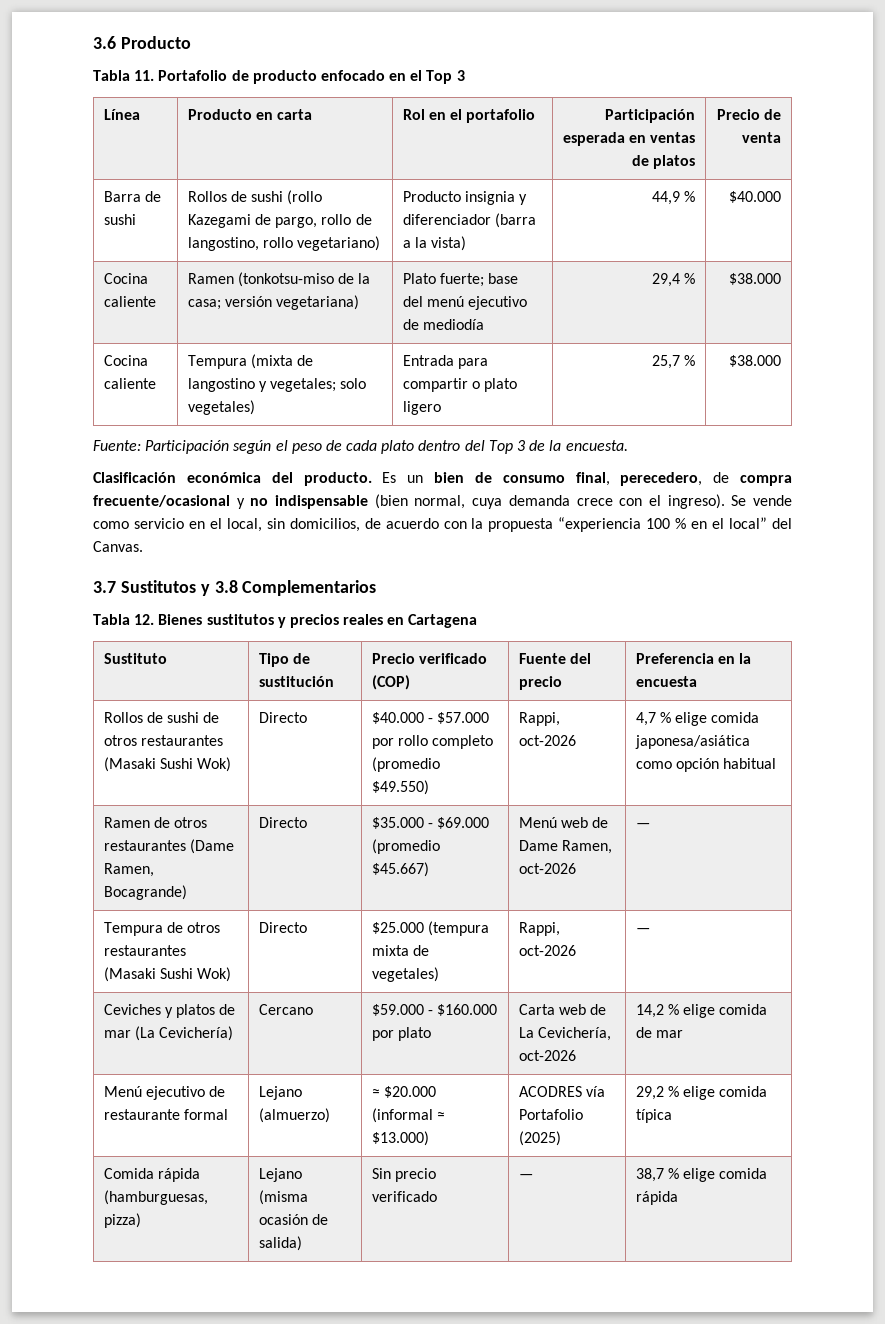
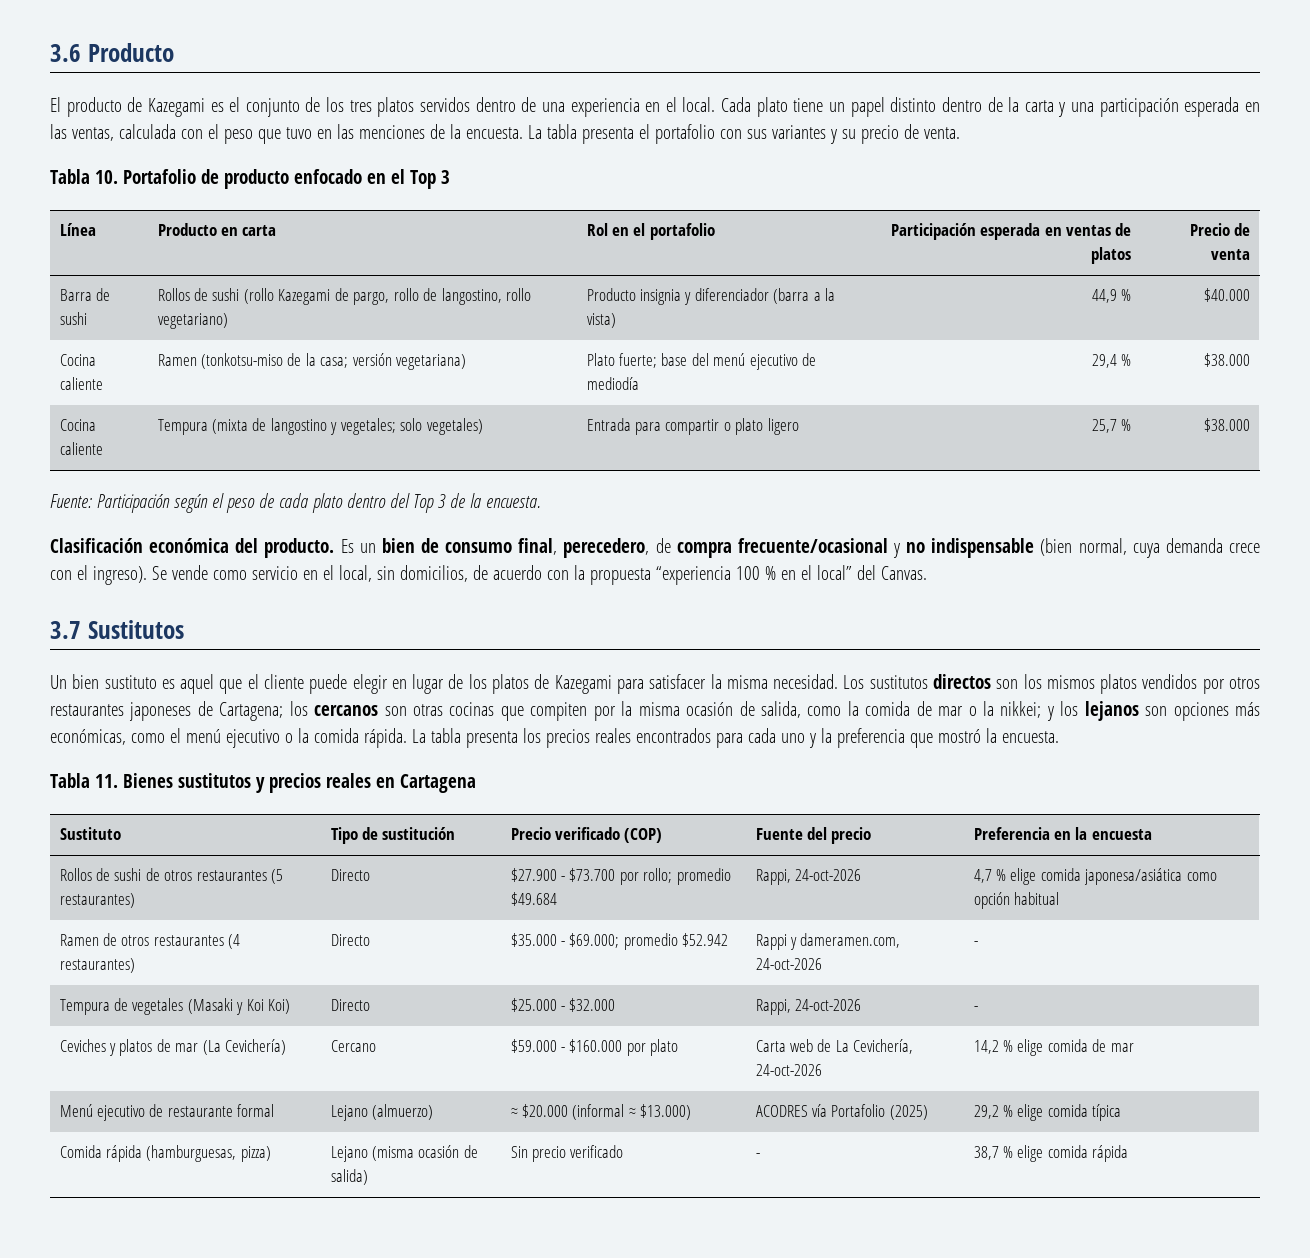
- Tabla 11. Portafolio de producto enfocado en el Top 3
+ El producto de Kazegami es el conjunto de los tres platos servidos dentro de una experiencia en el local. Cada plato tiene un papel distinto dentro de la carta y una participación esperada en las ventas, calculada con el peso que tuvo en las menciones de la encuesta. La tabla presenta el portafolio con sus variantes y su precio de venta.
+ Tabla 10. Portafolio de producto enfocado en el Top 3
- 3.7 Sustitutos y 3.8 Complementarios
- Tabla 12. Bienes sustitutos y precios reales en Cartagena
+ 3.7 Sustitutos
+ Un bien sustituto es aquel que el cliente puede elegir en lugar de los platos de Kazegami para satisfacer la misma necesidad. Los sustitutos directos son los mismos platos vendidos por otros restaurantes japoneses de Cartagena; los cercanos son otras cocinas que compiten por la misma ocasión de salida, como la comida de mar o la nikkei; y los lejanos son opciones más económicas, como el menú ejecutivo o la comida rápida. La tabla presenta los precios reales encontrados para cada uno y la preferencia que mostró la encuesta.
+ Tabla 11. Bienes sustitutos y precios reales en Cartagena
- Rollos de sushi de otros restaurantes (Masaki Sushi Wok) | Directo | $40.000 - $57.000 por rollo completo (promedio $49.550) | Rappi, oct-2026 | 4,7 % elige comida japonesa/asiática como opción habitual
+ Rollos de sushi de otros restaurantes (5 restaurantes) | Directo | $27.900 - $73.700 por rollo; promedio $49.684 | Rappi, 24-oct-2026 | 4,7 % elige comida japonesa/asiática como opción habitual
- Ramen de otros restaurantes (Dame Ramen, Bocagrande) | Directo | $35.000 - $69.000 (promedio $45.667) | Menú web de Dame Ramen, oct-2026 | —
- Tempura de otros restaurantes (Masaki Sushi Wok) | Directo | $25.000 (tempura mixta de vegetales) | Rappi, oct-2026 | —
+ Ramen de otros restaurantes (4 restaurantes) | Directo | $35.000 - $69.000; promedio $52.942 | Rappi y dameramen.com, 24-oct-2026 | -
+ Tempura de vegetales (Masaki y Koi Koi) | Directo | $25.000 - $32.000 | Rappi, 24-oct-2026 | -
- Ceviches y platos de mar (La Cevichería) | Cercano | $59.000 - $160.000 por plato | Carta web de La Cevichería, oct-2026 | 14,2 % elige comida de mar
+ Ceviches y platos de mar (La Cevichería) | Cercano | $59.000 - $160.000 por plato | Carta web de La Cevichería, 24-oct-2026 | 14,2 % elige comida de mar
- Comida rápida (hamburguesas, pizza) | Lejano (misma ocasión de salida) | Sin precio verificado | — | 38,7 % elige comida rápida
+ Comida rápida (hamburguesas, pizza) | Lejano (misma ocasión de salida) | Sin precio verificado | - | 38,7 % elige comida rápida

